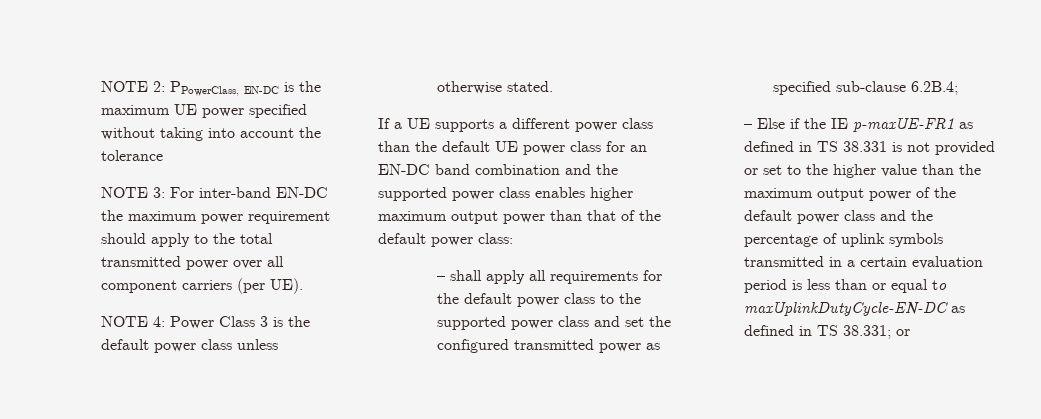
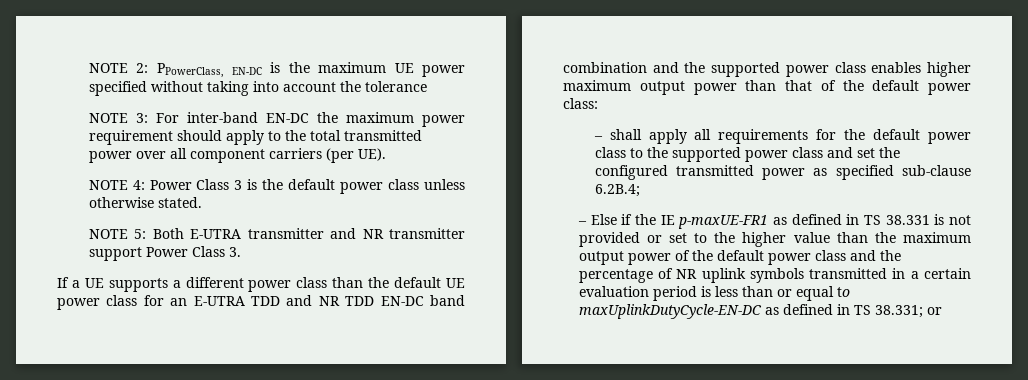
+ NOTE 5: Both E-UTRA transmitter and NR transmitter support Power Class 3.
- If a UE supports a different power class than the default UE power class for an EN-DC band combination and the supported power class enables higher maximum output power than that of the default power class:
+ If a UE supports a different power class than the default UE power class for an E-UTRA TDD and NR TDD EN-DC band combination and the supported power class enables higher maximum output power than that of the default power class:
- – Else if the IE p-maxUE-FR1 as defined in TS 38.331 is not provided or set to the higher value than the maximum output power of the default power class and the percentage of uplink symbols transmitted in a certain evaluation period is less than or equal to maxUplinkDutyCycle-EN-DC as defined in TS 38.331; or
+ – Else if the IE p-maxUE-FR1 as defined in TS 38.331 is not provided or set to the higher value than the maximum output power of the default power class and the percentage of NR uplink symbols transmitted in a certain evaluation period is less than or equal to maxUplinkDutyCycle-EN-DC as defined in TS 38.331; or

